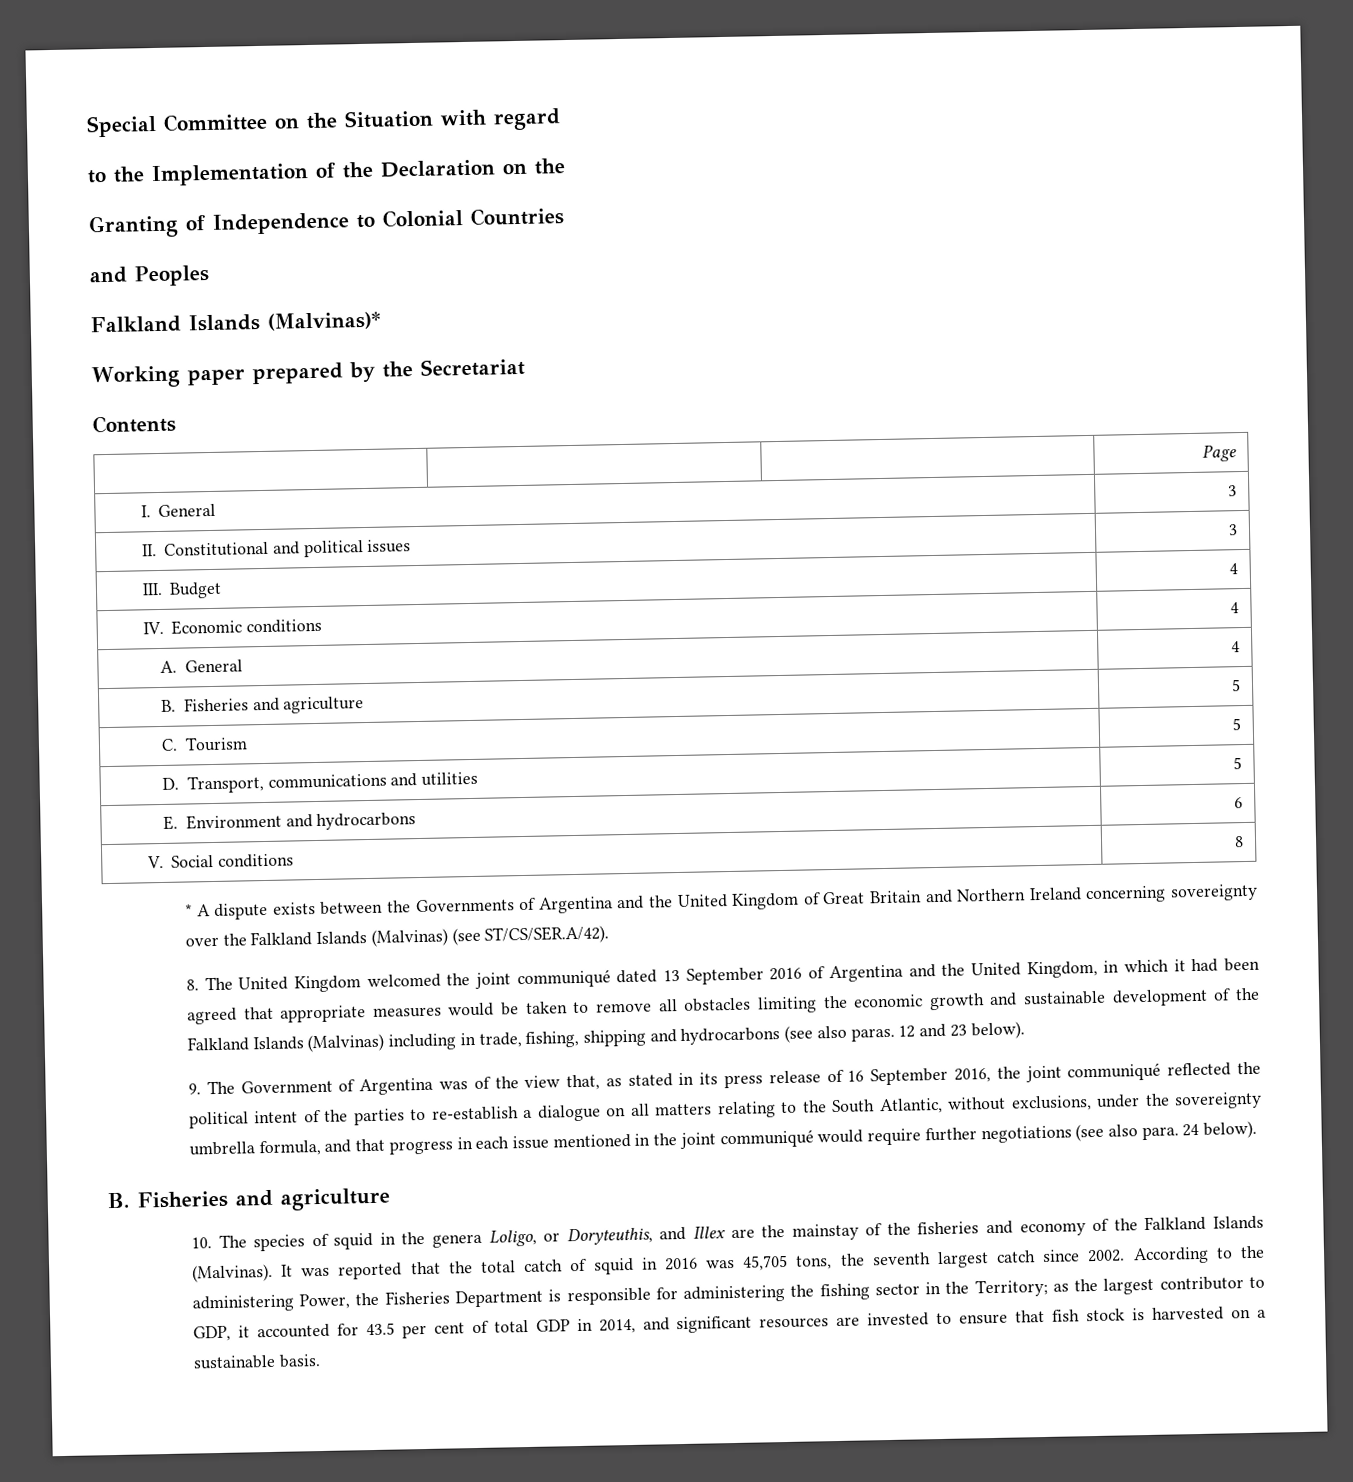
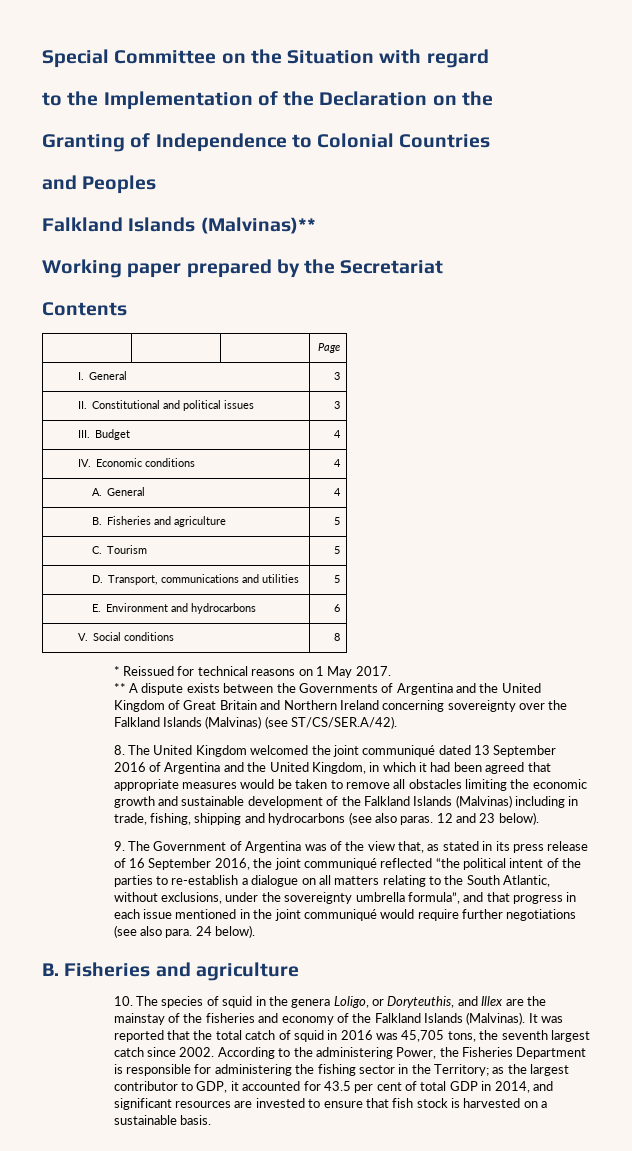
- Falkland Islands (Malvinas)*
+ Falkland Islands (Malvinas)**
- * A dispute exists between the Governments of Argentina and the United Kingdom of Great Britain and Northern Ireland concerning sovereignty over the Falkland Islands (Malvinas) (see ST/CS/SER.A/42).
+ * Reissued for technical reasons on 1 May 2017.
+ ** A dispute exists between the Governments of Argentina and the United Kingdom of Great Britain and Northern Ireland concerning sovereignty over the Falkland Islands (Malvinas) (see ST/CS/SER.A/42).
- 9. The Government of Argentina was of the view that, as stated in its press release of 16 September 2016, the joint communiqué reflected the political intent of the parties to re-establish a dialogue on all matters relating to the South Atlantic, without exclusions, under the sovereignty umbrella formula, and that progress in each issue mentioned in the joint communiqué would require further negotiations (see also para. 24 below).
+ 9. The Government of Argentina was of the view that, as stated in its press release of 16 September 2016, the joint communiqué reflected “the political intent of the parties to re-establish a dialogue on all matters relating to the South Atlantic, without exclusions, under the sovereignty umbrella formula”, and that progress in each issue mentioned in the joint communiqué would require further negotiations (see also para. 24 below).

